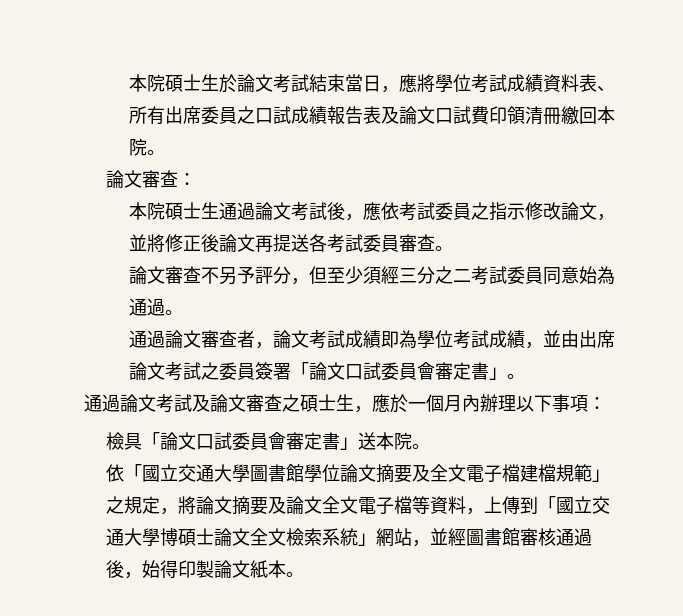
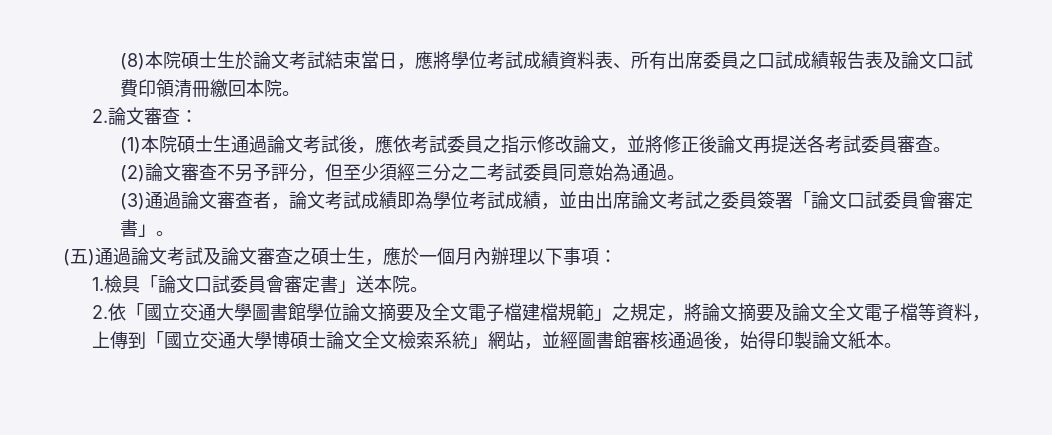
- 本院碩士生於論文考試結束當日，應將學位考試成績資料表、所有出席委員之口試成績報告表及論文口試費印領清冊繳回本院。
+ (8)本院碩士生於論文考試結束當日，應將學位考試成績資料表、所有出席委員之口試成績報告表及論文口試費印領清冊繳回本院。
- 論文審查：
+ 2.論文審查：
- 本院碩士生通過論文考試後，應依考試委員之指示修改論文，並將修正後論文再提送各考試委員審查。
+ (1)本院碩士生通過論文考試後，應依考試委員之指示修改論文，並將修正後論文再提送各考試委員審查。
- 論文審查不另予評分，但至少須經三分之二考試委員同意始為通過。
+ (2)論文審查不另予評分，但至少須經三分之二考試委員同意始為通過。
- 通過論文審查者，論文考試成績即為學位考試成績，並由出席論文考試之委員簽署「論文口試委員會審定書」。
+ (3)通過論文審查者，論文考試成績即為學位考試成績，並由出席論文考試之委員簽署「論文口試委員會審定書」。
- 通過論文考試及論文審查之碩士生，應於一個月內辦理以下事項：
+ (五)通過論文考試及論文審查之碩士生，應於一個月內辦理以下事項：
- 檢具「論文口試委員會審定書」送本院。
+ 1.檢具「論文口試委員會審定書」送本院。
- 依「國立交通大學圖書館學位論文摘要及全文電子檔建檔規範」之規定，將論文摘要及論文全文電子檔等資料，上傳到「國立交通大學博碩士論文全文檢索系統」網站，並經圖書館審核通過後，始得印製論文紙本。
+ 2.依「國立交通大學圖書館學位論文摘要及全文電子檔建檔規範」之規定，將論文摘要及論文全文電子檔等資料，上傳到「國立交通大學博碩士論文全文檢索系統」網站，並經圖書館審核通過後，始得印製論文紙本。

